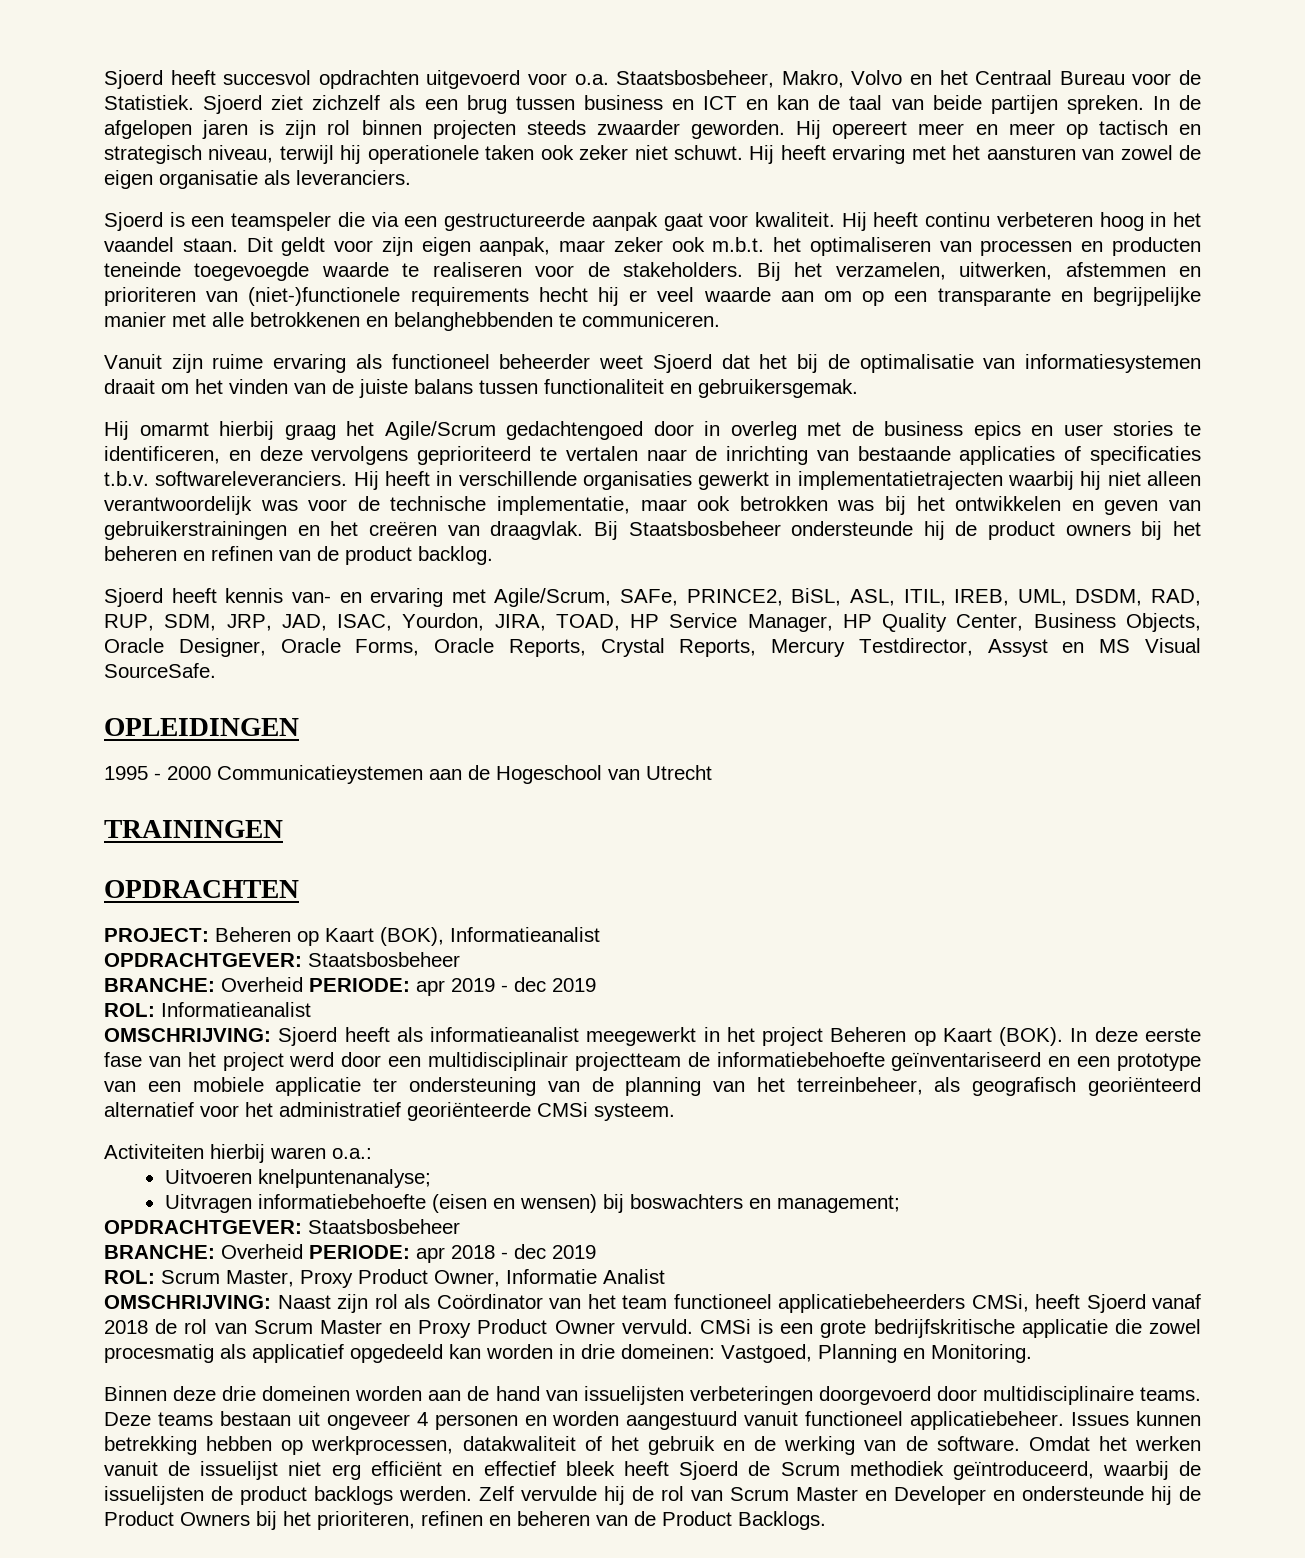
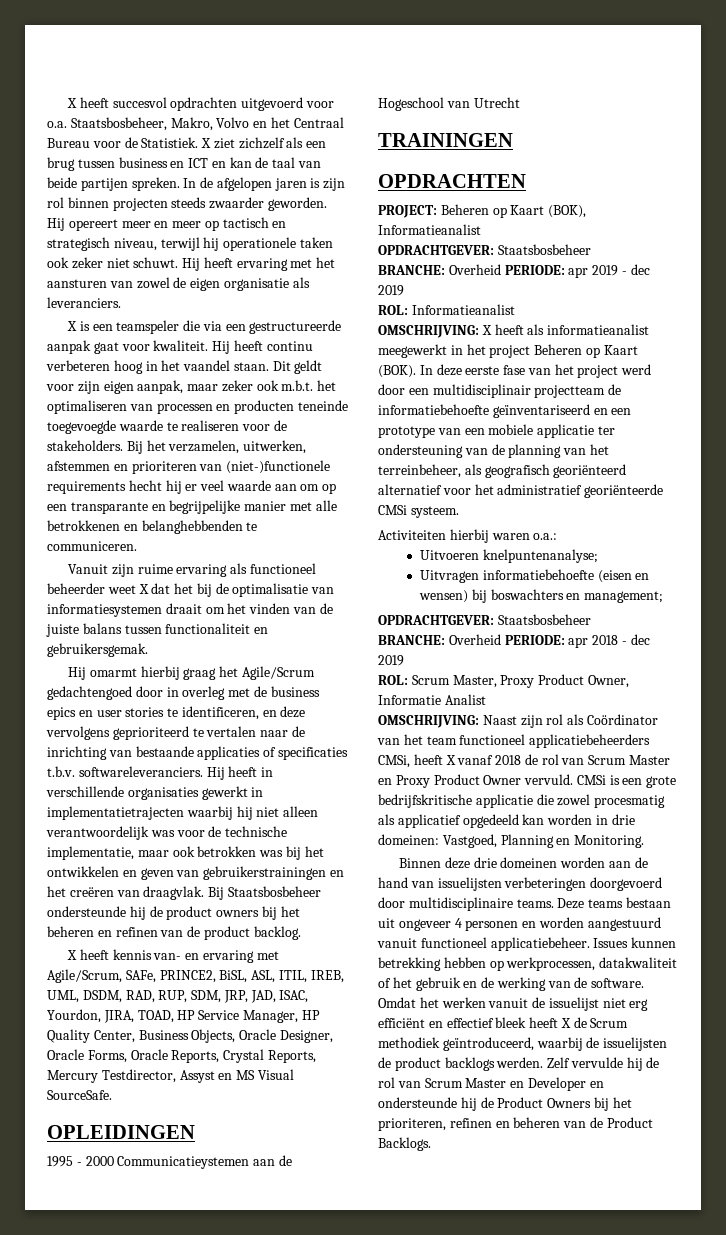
- Sjoerd heeft succesvol opdrachten uitgevoerd voor o.a. Staatsbosbeheer, Makro, Volvo en het Centraal Bureau voor de Statistiek.
+ X heeft succesvol opdrachten uitgevoerd voor o.a. Staatsbosbeheer, Makro, Volvo en het Centraal Bureau voor de Statistiek.
- Sjoerd ziet zichzelf als een brug tussen business en ICT en kan de taal van beide partijen spreken.
+ X ziet zichzelf als een brug tussen business en ICT en kan de taal van beide partijen spreken.
- Sjoerd is een teamspeler die via een gestructureerde aanpak gaat voor kwaliteit.
+ X is een teamspeler die via een gestructureerde aanpak gaat voor kwaliteit.
- Vanuit zijn ruime ervaring als functioneel beheerder weet Sjoerd dat het bij de optimalisatie van informatiesystemen draait om het vinden van de juiste balans tussen functionaliteit en gebruikersgemak.
+ Vanuit zijn ruime ervaring als functioneel beheerder weet X dat het bij de optimalisatie van informatiesystemen draait om het vinden van de juiste balans tussen functionaliteit en gebruikersgemak.
- Sjoerd heeft kennis van- en ervaring met Agile/Scrum, SAFe, PRINCE2, BiSL, ASL, ITIL, IREB, UML, DSDM, RAD, RUP, SDM, JRP, JAD, ISAC, Yourdon, JIRA, TOAD, HP Service Manager, HP Quality Center, Business Objects, Oracle Designer, Oracle Forms, Oracle Reports, Crystal Reports, Mercury Testdirector, Assyst en MS Visual SourceSafe.
+ X heeft kennis van- en ervaring met Agile/Scrum, SAFe, PRINCE2, BiSL, ASL, ITIL, IREB, UML, DSDM, RAD, RUP, SDM, JRP, JAD, ISAC, Yourdon, JIRA, TOAD, HP Service Manager, HP Quality Center, Business Objects, Oracle Designer, Oracle Forms, Oracle Reports, Crystal Reports, Mercury Testdirector, Assyst en MS Visual SourceSafe.
- OMSCHRIJVING: Sjoerd heeft als informatieanalist meegewerkt in het project Beheren op Kaart (BOK).
+ OMSCHRIJVING: X heeft als informatieanalist meegewerkt in het project Beheren op Kaart (BOK).
- OMSCHRIJVING: Naast zijn rol als Coördinator van het team functioneel applicatiebeheerders CMSi, heeft Sjoerd vanaf 2018 de rol van Scrum Master en Proxy Product Owner vervuld.
+ OMSCHRIJVING: Naast zijn rol als Coördinator van het team functioneel applicatiebeheerders CMSi, heeft X vanaf 2018 de rol van Scrum Master en Proxy Product Owner vervuld.
- Omdat het werken vanuit de issuelijst niet erg efficiënt en effectief bleek heeft Sjoerd de Scrum methodiek geïntroduceerd, waarbij de issuelijsten de product backlogs werden.
+ Omdat het werken vanuit de issuelijst niet erg efficiënt en effectief bleek heeft X de Scrum methodiek geïntroduceerd, waarbij de issuelijsten de product backlogs werden.

